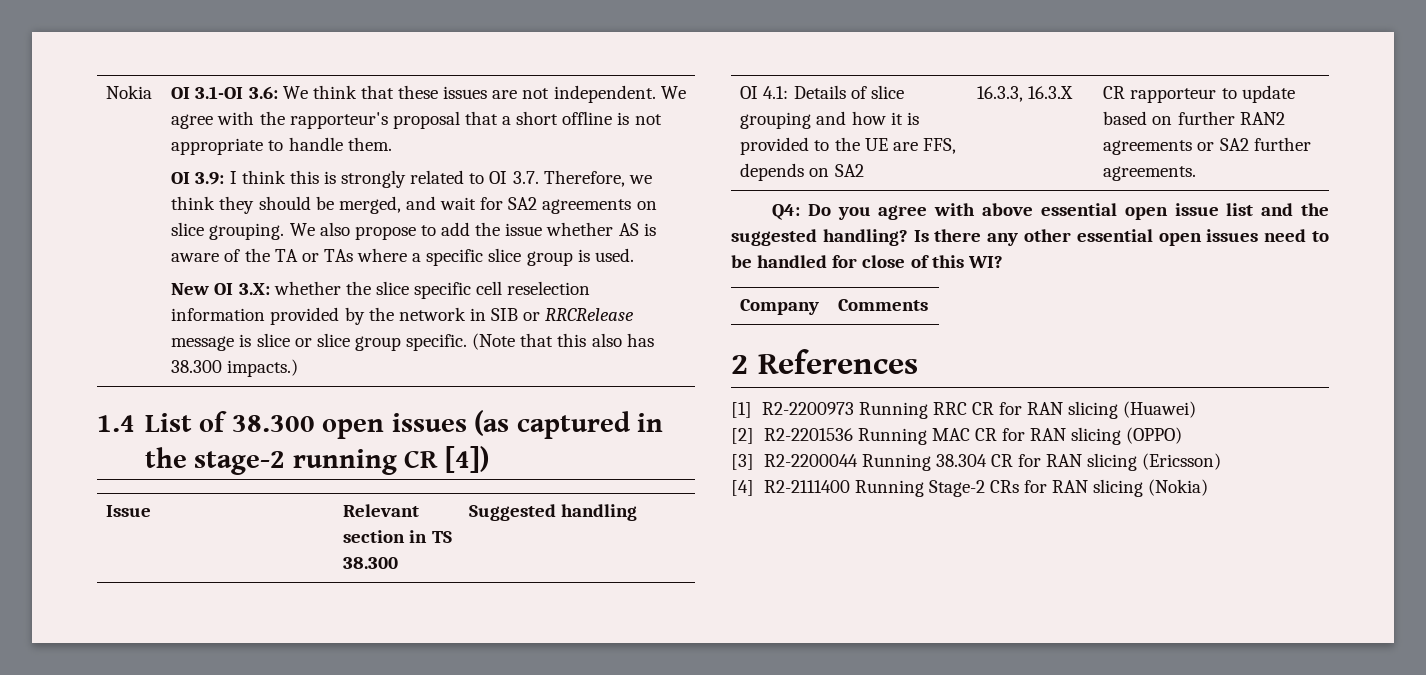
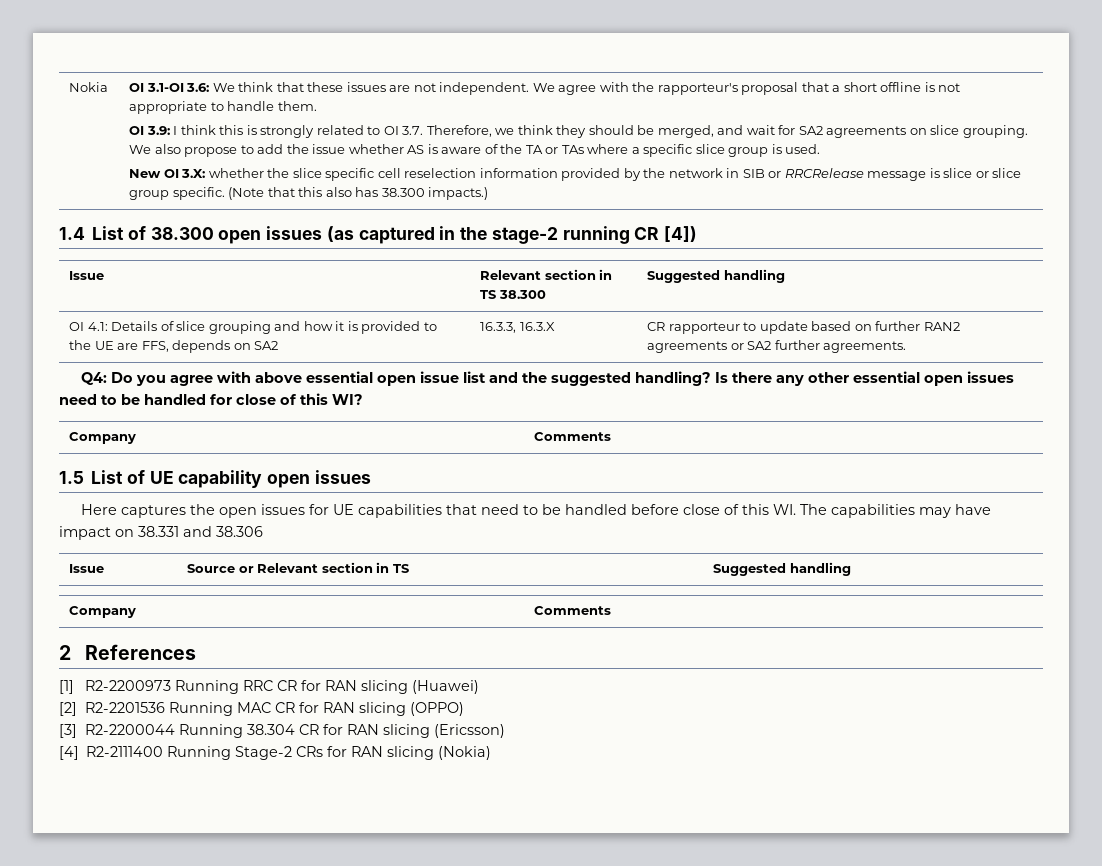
+ 1.5 List of UE capability open issues
+ Here captures the open issues for UE capabilities that need to be handled before close of this WI. The capabilities may have impact on 38.331 and 38.306
+ Issue | Source or Relevant section in TS | Suggested handling
+ Company | Comments

